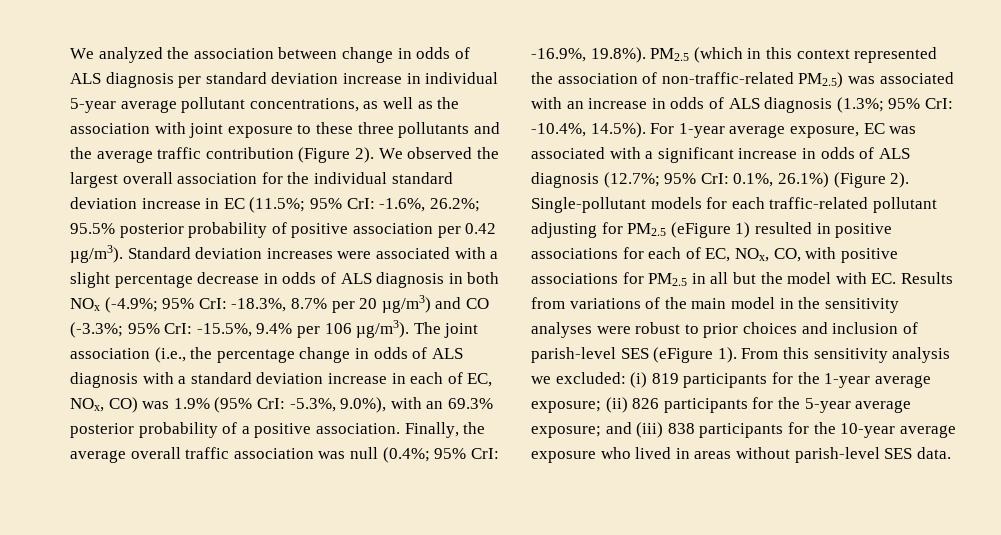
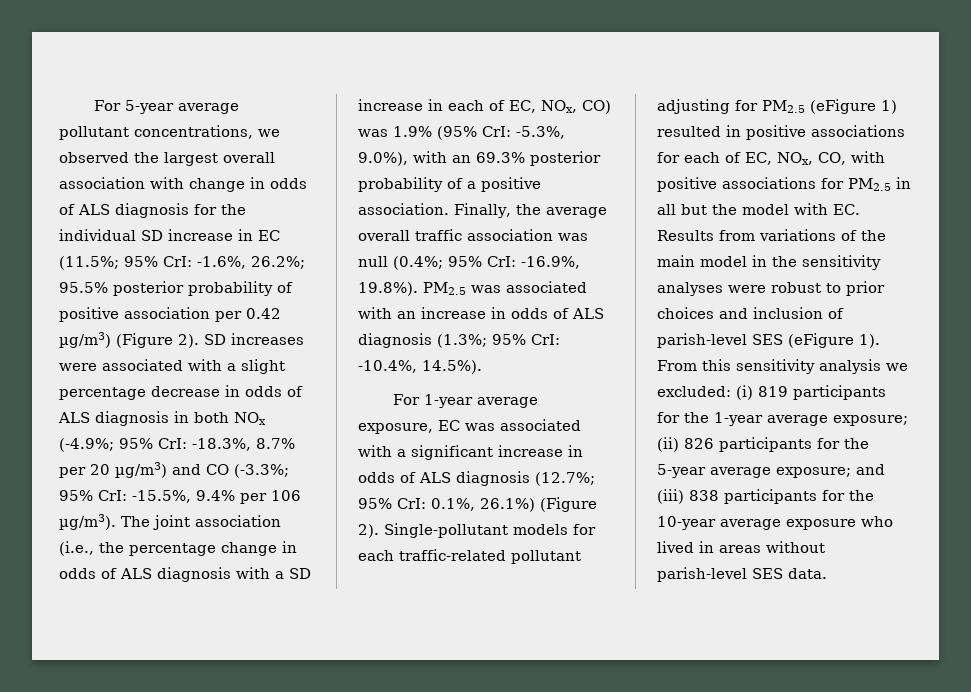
- We analyzed the association between change in odds of ALS diagnosis per standard deviation increase in individual 5-year average pollutant concentrations, as well as the association with joint exposure to these three pollutants and the average traffic contribution (Figure 2). We observed the largest overall association for the individual standard deviation increase in EC (11.5%; 95% CrI: -1.6%, 26.2%; 95.5% posterior probability of positive association per 0.42 µg/m3). Standard deviation increases were associated with a slight percentage decrease in odds of ALS diagnosis in both NOx (-4.9%; 95% CrI: -18.3%, 8.7% per 20 µg/m3) and CO (-3.3%; 95% CrI: -15.5%, 9.4% per 106 µg/m3).
+ For 5-year average pollutant concentrations, we observed the largest overall association with change in odds of ALS diagnosis for the individual SD increase in EC (11.5%; 95% CrI: -1.6%, 26.2%; 95.5% posterior probability of positive association per 0.42 µg/m3) (Figure 2). SD increases were associated with a slight percentage decrease in odds of ALS diagnosis in both NOx (-4.9%; 95% CrI: -18.3%, 8.7% per 20 µg/m3) and CO (-3.3%; 95% CrI: -15.5%, 9.4% per 106 µg/m3).
- The joint association (i.e., the percentage change in odds of ALS diagnosis with a standard deviation increase in each of EC, NOx, CO) was 1.9% (95% CrI: -5.3%, 9.0%), with an 69.3% posterior probability of a positive association.
+ The joint association (i.e., the percentage change in odds of ALS diagnosis with a SD increase in each of EC, NOx, CO) was 1.9% (95% CrI: -5.3%, 9.0%), with an 69.3% posterior probability of a positive association.
- Finally, the average overall traffic association was null (0.4%; 95% CrI: -16.9%, 19.8%). PM2.5 (which in this context represented the association of non-traffic-related PM2.5) was associated with an increase in odds of ALS diagnosis (1.3%; 95% CrI: -10.4%, 14.5%). For 1-year average exposure, EC was associated with a significant increase in odds of ALS diagnosis (12.7%; 95% CrI: 0.1%, 26.1%) (Figure 2).
+ Finally, the average overall traffic association was null (0.4%; 95% CrI: -16.9%, 19.8%). PM2.5 was associated with an increase in odds of ALS diagnosis (1.3%; 95% CrI: -10.4%, 14.5%).
+ For 1-year average exposure, EC was associated with a significant increase in odds of ALS diagnosis (12.7%; 95% CrI: 0.1%, 26.1%) (Figure 2).

